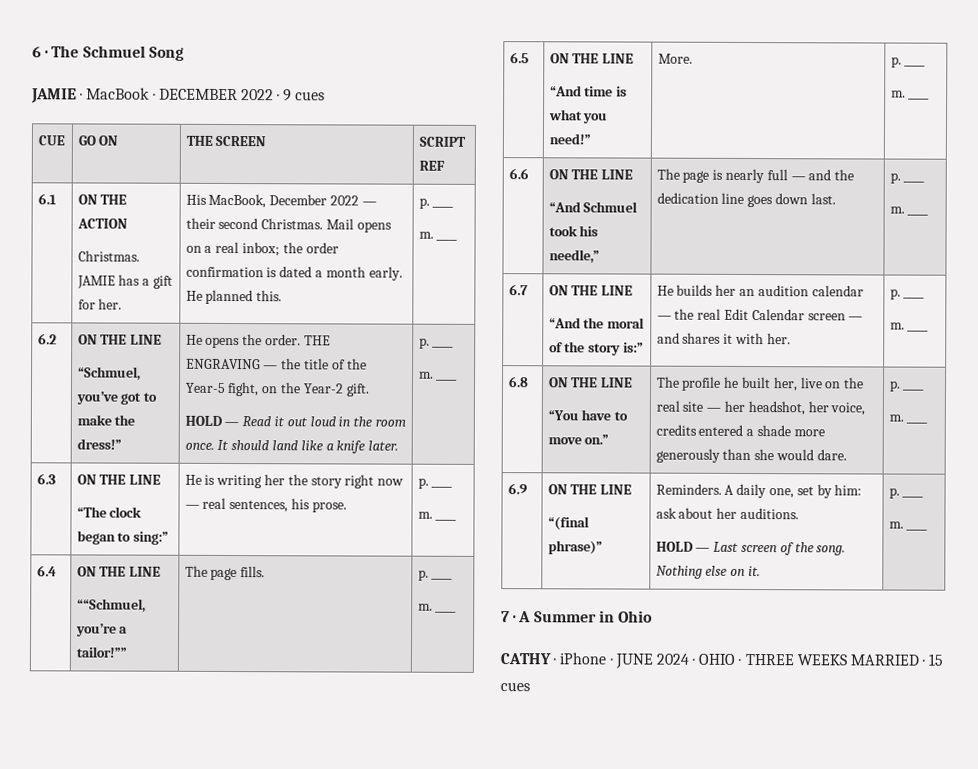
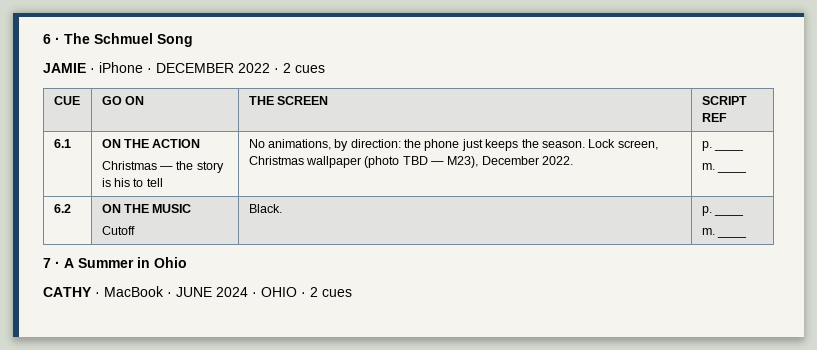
- JAMIE · MacBook · DECEMBER 2022 · 9 cues
+ JAMIE · iPhone · DECEMBER 2022 · 2 cues
  6.1 | ON THE ACTION
- Christmas. JAMIE has a gift for her. | His MacBook, December 2022 — their second Christmas. Mail opens on a real inbox; the order confirmation is dated a month early. He planned this. | p. ____
+ Christmas — the story is his to tell | No animations, by direction: the phone just keeps the season. Lock screen, Christmas wallpaper (photo TBD — M23), December 2022. | p. ____
- 6.2 | ON THE LINE
- “Schmuel, you’ve got to make the dress!” | He opens the order. THE ENGRAVING — the title of the Year-5 fight, on the Year-2 gift.
- HOLD — Read it out loud in the room once. It should land like a knife later. | p. ____
- m. ____
- 6.3 | ON THE LINE
- “The clock began to sing:” | He is writing her the story right now — real sentences, his prose. | p. ____
- m. ____
- 6.4 | ON THE LINE
- ““Schmuel, you’re a tailor!”” | The page fills. | p. ____
- m. ____
- 6.5 | ON THE LINE
- “And time is what you need!” | More. | p. ____
- m. ____
- 6.6 | ON THE LINE
- “And Schmuel took his needle,” | The page is nearly full — and the dedication line goes down last. | p. ____
- m. ____
- 6.7 | ON THE LINE
- “And the moral of the story is:” | He builds her an audition calendar — the real Edit Calendar screen — and shares it with her. | p. ____
- m. ____
- 6.8 | ON THE LINE
- “You have to move on.” | The profile he built her, live on the real site — her headshot, her voice, credits entered a shade more generously than she would dare. | p. ____
- m. ____
- 6.9 | ON THE LINE
- “(final phrase)” | Reminders. A daily one, set by him: ask about her auditions.
- HOLD — Last screen of the song. Nothing else on it. | p. ____
+ 6.2 | ON THE MUSIC
+ Cutoff | Black. | p. ____
- CATHY · iPhone · JUNE 2024 · OHIO · THREE WEEKS MARRIED · 15 cues
+ CATHY · MacBook · JUNE 2024 · OHIO · 2 cues

